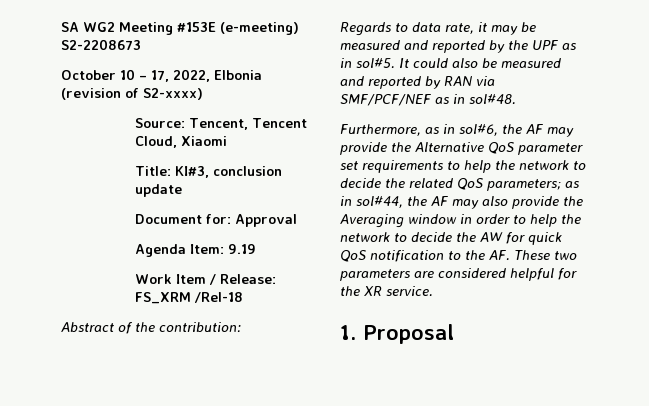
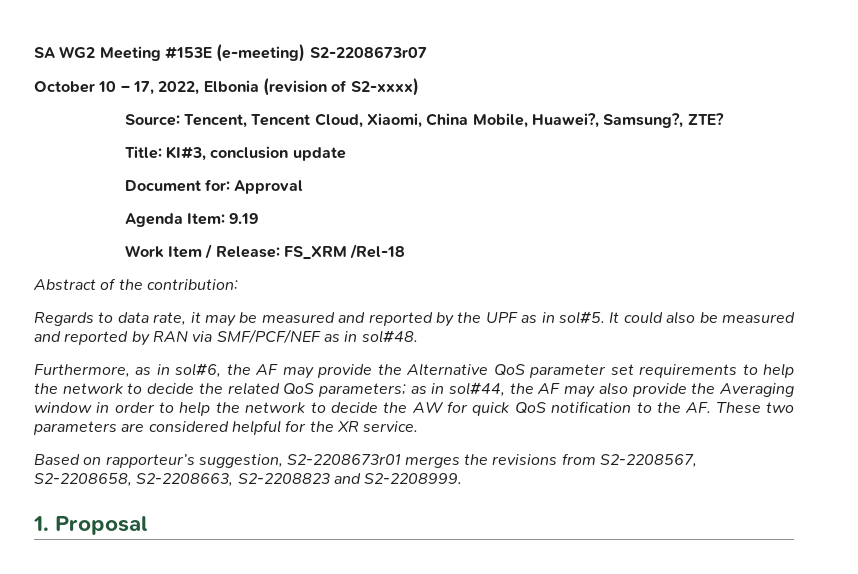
- SA WG2 Meeting #153E (e-meeting) S2-2208673
+ SA WG2 Meeting #153E (e-meeting) S2-2208673r07
- Source: Tencent, Tencent Cloud, Xiaomi
+ Source: Tencent, Tencent Cloud, Xiaomi, China Mobile, Huawei?, Samsung?, ZTE?
+ Based on rapporteur’s suggestion, S2-2208673r01 merges the revisions from S2-2208567, S2-2208658, S2-2208663, S2-2208823 and S2-2208999.

